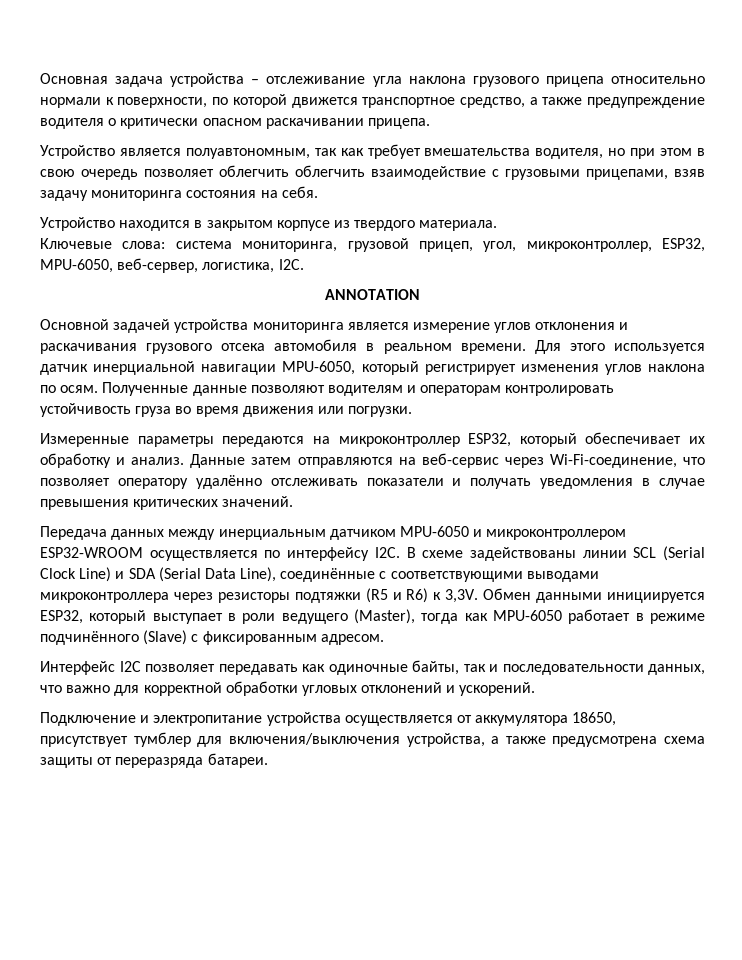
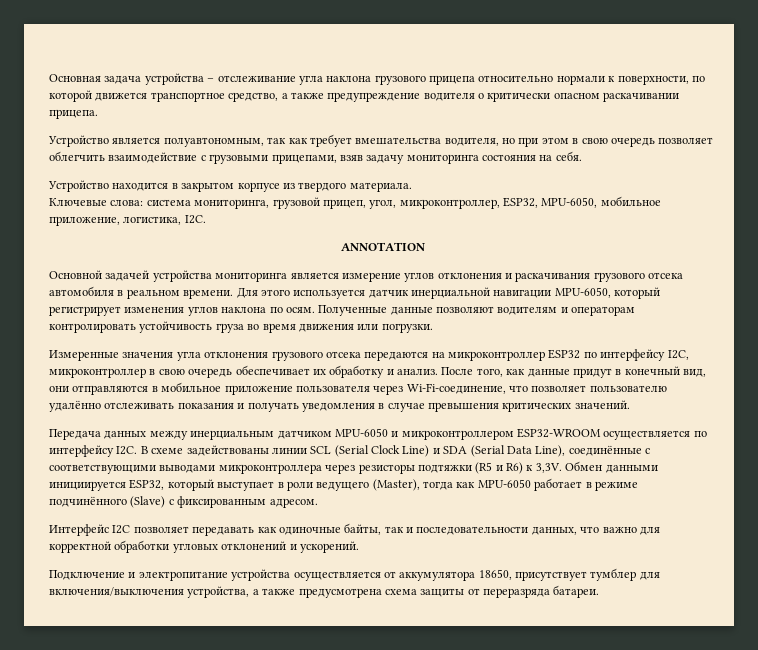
- Устройство является полуавтономным, так как требует вмешательства водителя, но при этом в свою очередь позволяет облегчить облегчить взаимодействие с грузовыми прицепами, взяв задачу мониторинга состояния на себя.
+ Устройство является полуавтономным, так как требует вмешательства водителя, но при этом в свою очередь позволяет облегчить взаимодействие с грузовыми прицепами, взяв задачу мониторинга состояния на себя.
- Ключевые слова: система мониторинга, грузовой прицеп, угол, микроконтроллер, ESP32, MPU-6050, веб-сервер, логистика, I2C.
+ Ключевые слова: система мониторинга, грузовой прицеп, угол, микроконтроллер, ESP32, MPU-6050, мобильное приложение, логистика, I2C.
- Измеренные параметры передаются на микроконтроллер ESP32, который обеспечивает их обработку и анализ.
+ Измеренные значения угла отклонения грузового отсека передаются на микроконтроллер ESP32 по интерфейсу I2C, микроконтроллер в свою очередь обеспечивает их обработку и анализ.
- Данные затем отправляются на веб-сервис через Wi-Fi-соединение, что позволяет оператору удалённо отслеживать показатели и получать уведомления в случае превышения критических значений.
+ После того, как данные придут в конечный вид, они отправляются в мобильное приложение пользователя через Wi-Fi-соединение, что позволяет пользователю удалённо отслеживать показания и получать уведомления в случае превышения критических значений.

